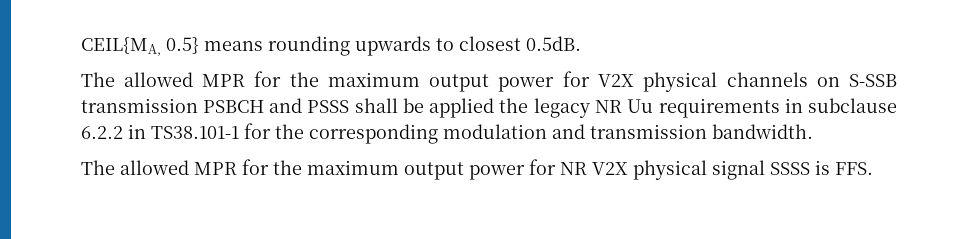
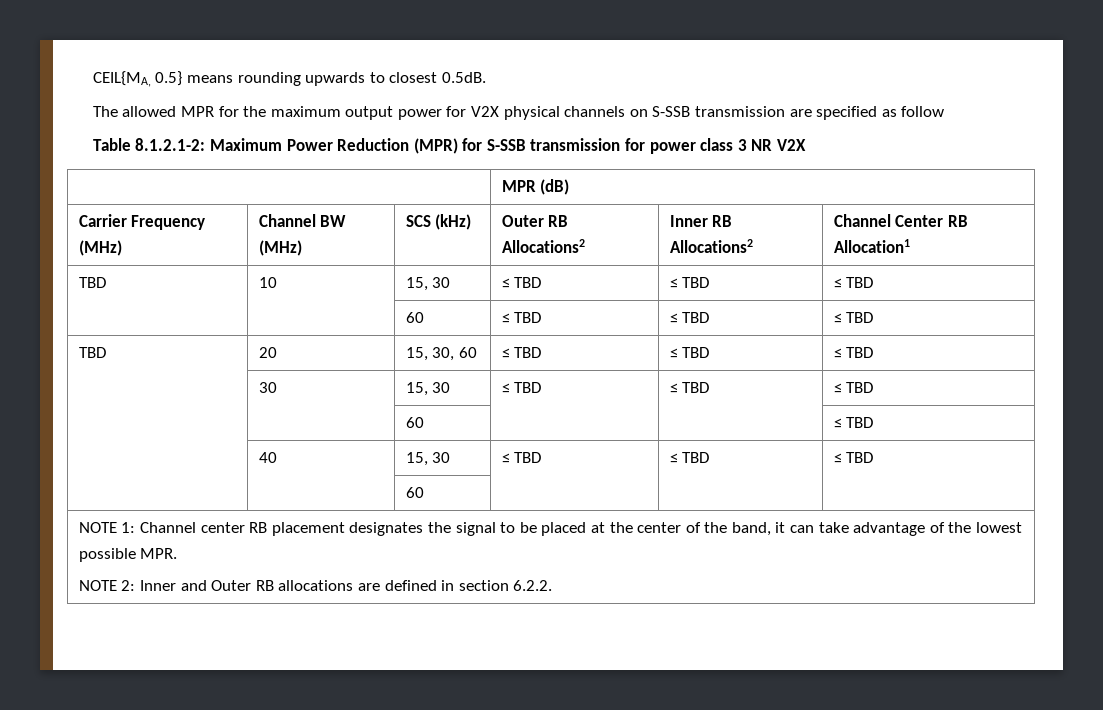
- The allowed MPR for the maximum output power for V2X physical channels on S-SSB transmission PSBCH and PSSS shall be applied the legacy NR Uu requirements in subclause 6.2.2 in TS38.101-1 for the corresponding modulation and transmission bandwidth.
- The allowed MPR for the maximum output power for NR V2X physical signal SSSS is FFS.
+ The allowed MPR for the maximum output power for V2X physical channels on S-SSB transmission are specified as follow
+ Table 8.1.2.1-2: Maximum Power Reduction (MPR) for S-SSB transmission for power class 3 NR V2X
+ | MPR (dB)
+ Carrier Frequency (MHz) | Channel BW (MHz) | SCS (kHz) | Outer RB Allocations2 | Inner RB Allocations2 | Channel Center RB Allocation1
+ TBD | 10 | 15, 30 | ≤ TBD | ≤ TBD | ≤ TBD
+ | | 60 | ≤ TBD | ≤ TBD | ≤ TBD
+ TBD | 20 | 15, 30, 60 | ≤ TBD | ≤ TBD | ≤ TBD
+ | 30 | 15, 30 | ≤ TBD | ≤ TBD | ≤ TBD
+ | | 60 | | | ≤ TBD
+ | 40 | 15, 30 | ≤ TBD | ≤ TBD | ≤ TBD
+ | | 60 | | |
+ NOTE 1: Channel center RB placement designates the signal to be placed at the center of the band, it can take advantage of the lowest possible MPR.
+ NOTE 2: Inner and Outer RB allocations are defined in section 6.2.2.

